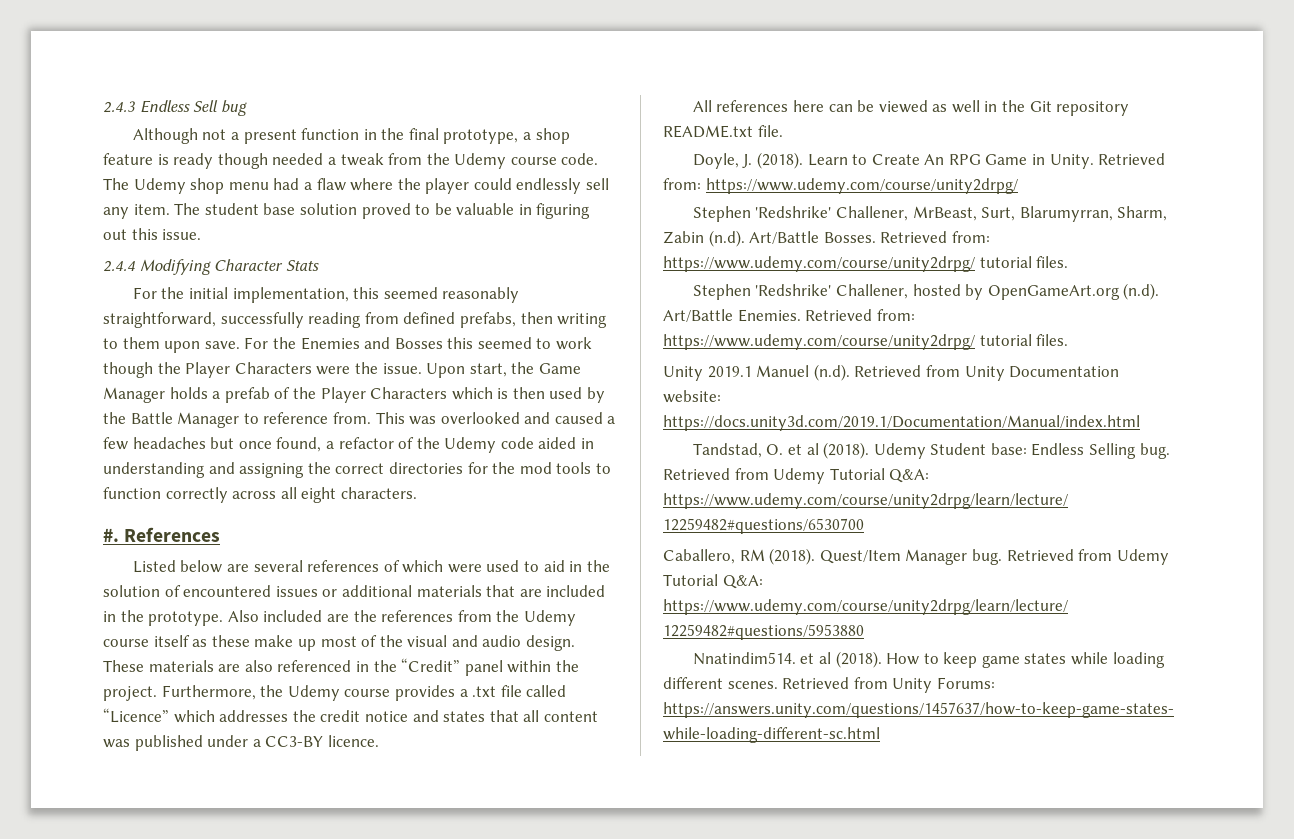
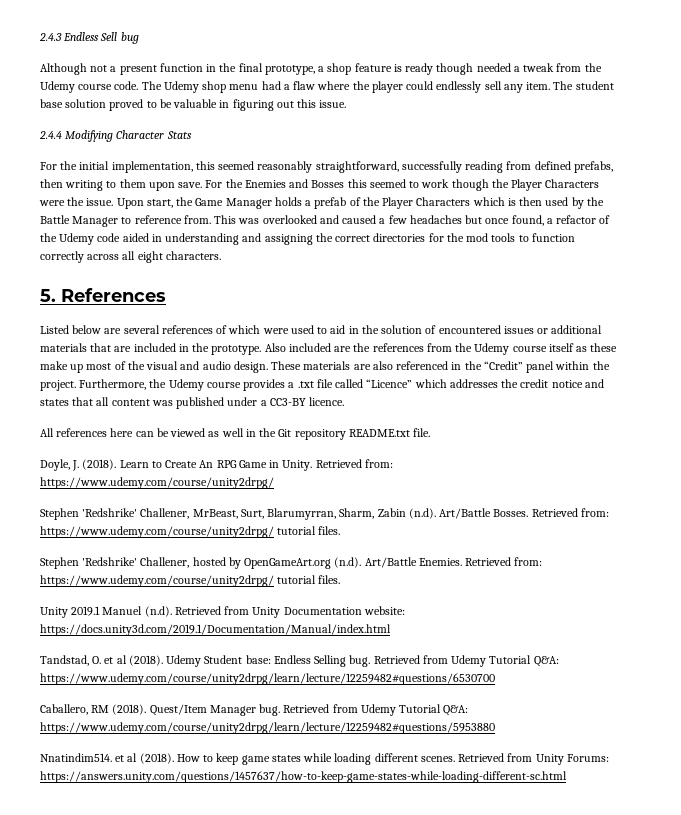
- #. References
+ 5. References

